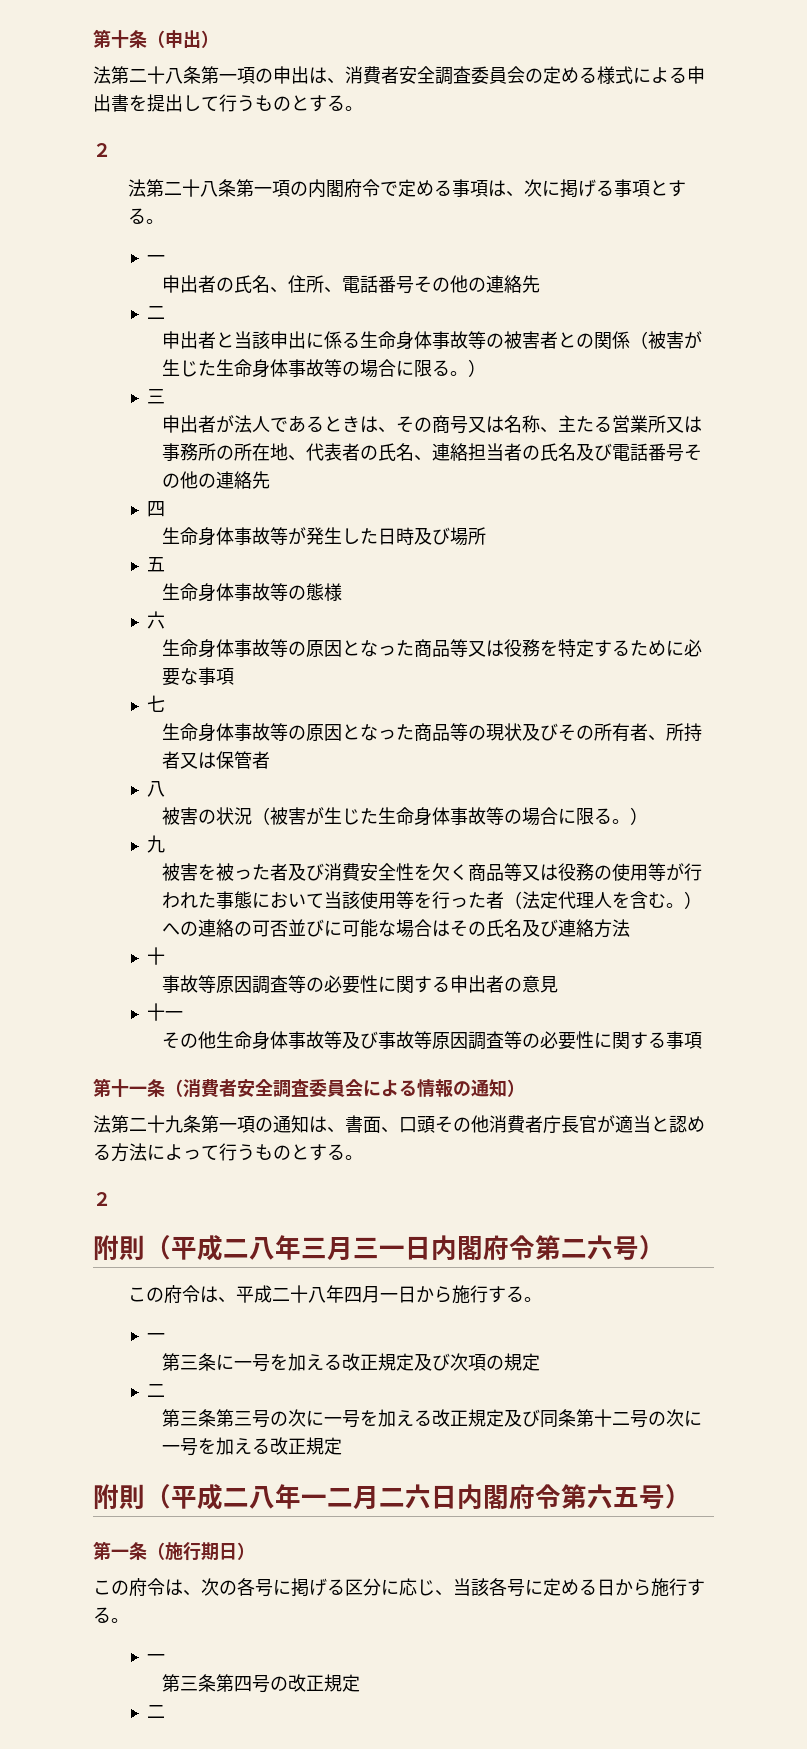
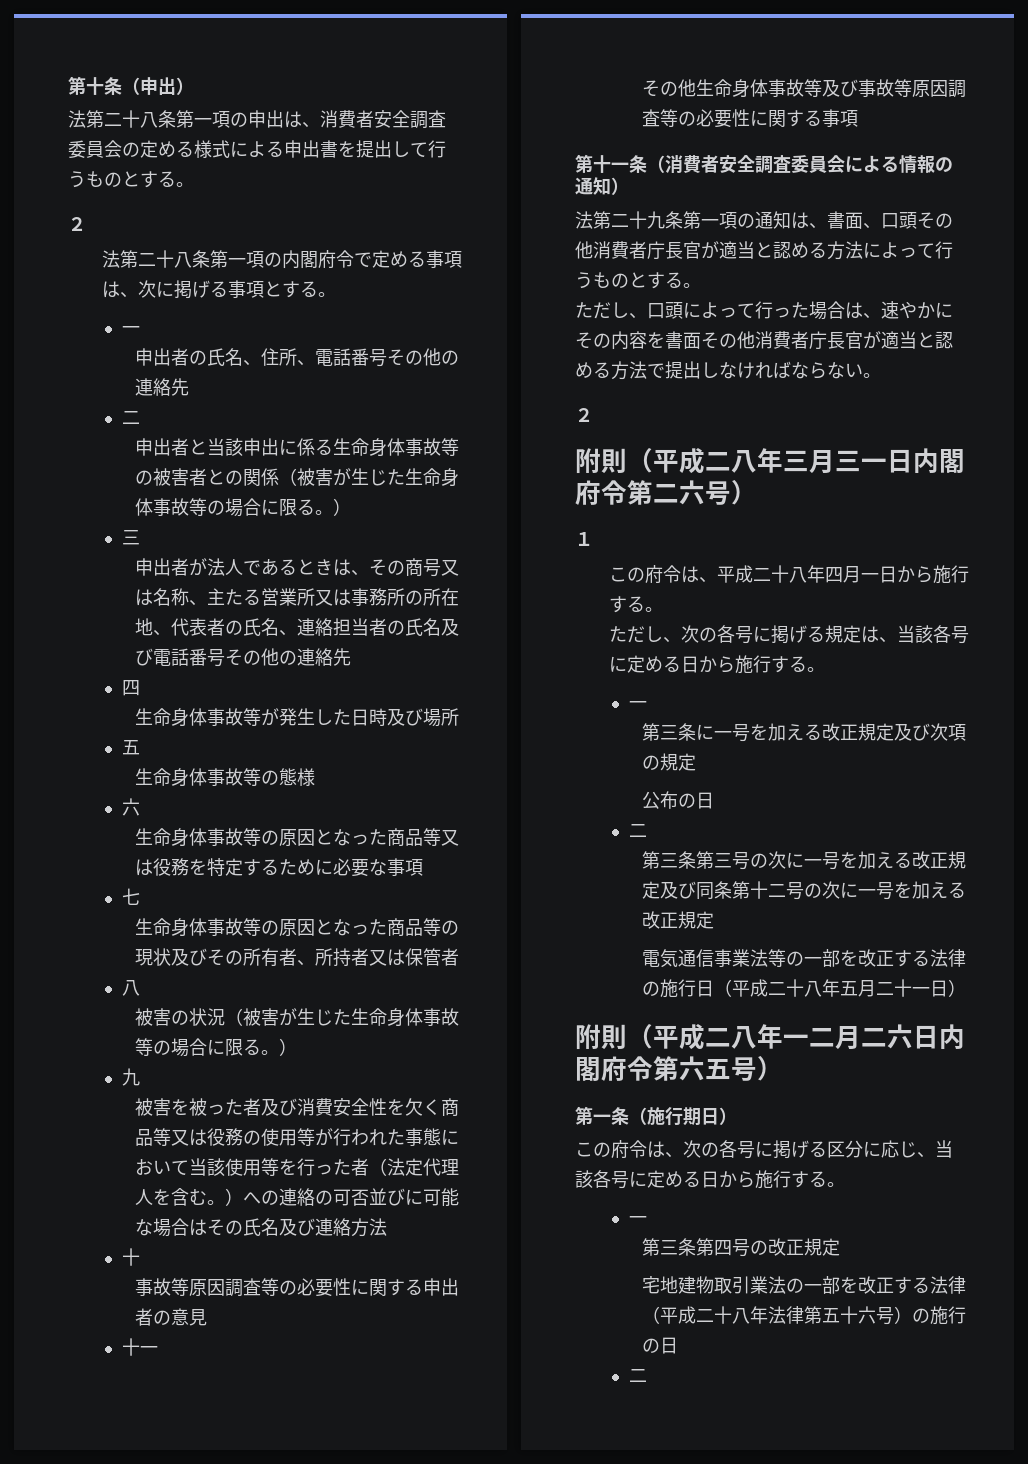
+ ただし、口頭によって行った場合は、速やかにその内容を書面その他消費者庁長官が適当と認める方法で提出しなければならない。
+ １
+ ただし、次の各号に掲げる規定は、当該各号に定める日から施行する。
+ 公布の日
+ 電気通信事業法等の一部を改正する法律の施行日（平成二十八年五月二十一日）
+ 宅地建物取引業法の一部を改正する法律（平成二十八年法律第五十六号）の施行の日

